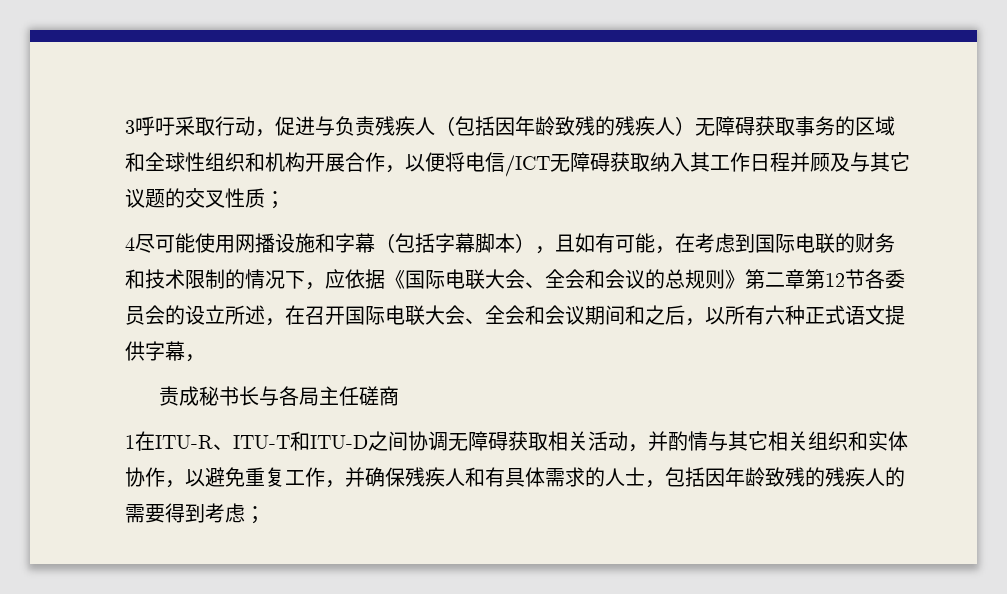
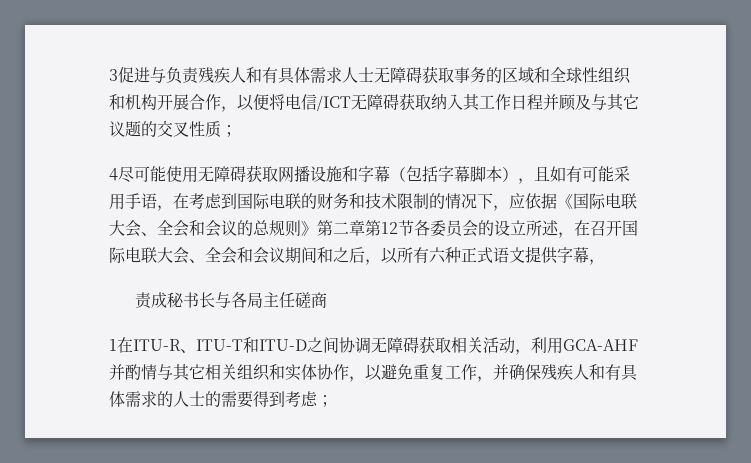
- 3呼吁采取行动，促进与负责残疾人（包括因年龄致残的残疾人）无障碍获取事务的区域和全球性组织和机构开展合作，以便将电信/ICT无障碍获取纳入其工作日程并顾及与其它议题的交叉性质；
+ 3促进与负责残疾人和有具体需求人士无障碍获取事务的区域和全球性组织和机构开展合作，以便将电信/ICT无障碍获取纳入其工作日程并顾及与其它议题的交叉性质；
- 4尽可能使用网播设施和字幕（包括字幕脚本），且如有可能，在考虑到国际电联的财务和技术限制的情况下，应依据《国际电联大会、全会和会议的总规则》第二章第12节各委员会的设立所述，在召开国际电联大会、全会和会议期间和之后，以所有六种正式语文提供字幕，
+ 4尽可能使用无障碍获取网播设施和字幕（包括字幕脚本），且如有可能采用手语，在考虑到国际电联的财务和技术限制的情况下，应依据《国际电联大会、全会和会议的总规则》第二章第12节各委员会的设立所述，在召开国际电联大会、全会和会议期间和之后，以所有六种正式语文提供字幕，
- 1在ITU-R、ITU-T和ITU-D之间协调无障碍获取相关活动，并酌情与其它相关组织和实体协作，以避免重复工作，并确保残疾人和有具体需求的人士，包括因年龄致残的残疾人的需要得到考虑；
+ 1在ITU-R、ITU-T和ITU-D之间协调无障碍获取相关活动，利用GCA-AHF并酌情与其它相关组织和实体协作，以避免重复工作，并确保残疾人和有具体需求的人士的需要得到考虑；

